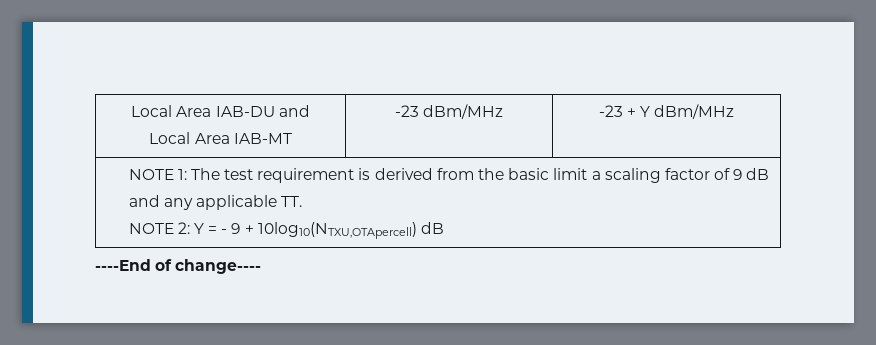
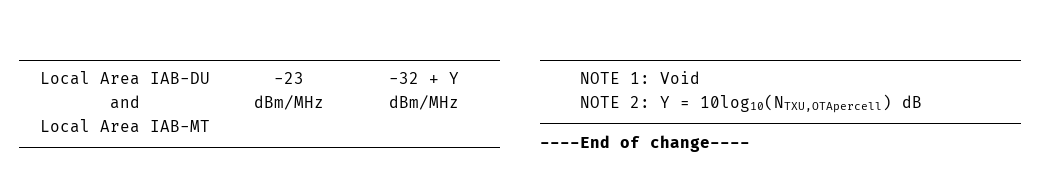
  Local Area IAB-DU and
- Local Area IAB-MT | -23 dBm/MHz | -23 + Y dBm/MHz
+ Local Area IAB-MT | -23 dBm/MHz | -32 + Y dBm/MHz
- NOTE 1: The test requirement is derived from the basic limit a scaling factor of 9 dB and any applicable TT.
- NOTE 2: Y = - 9 + 10log10(NTXU,OTApercell) dB
+ NOTE 1: Void
+ NOTE 2: Y = 10log10(NTXU,OTApercell) dB

